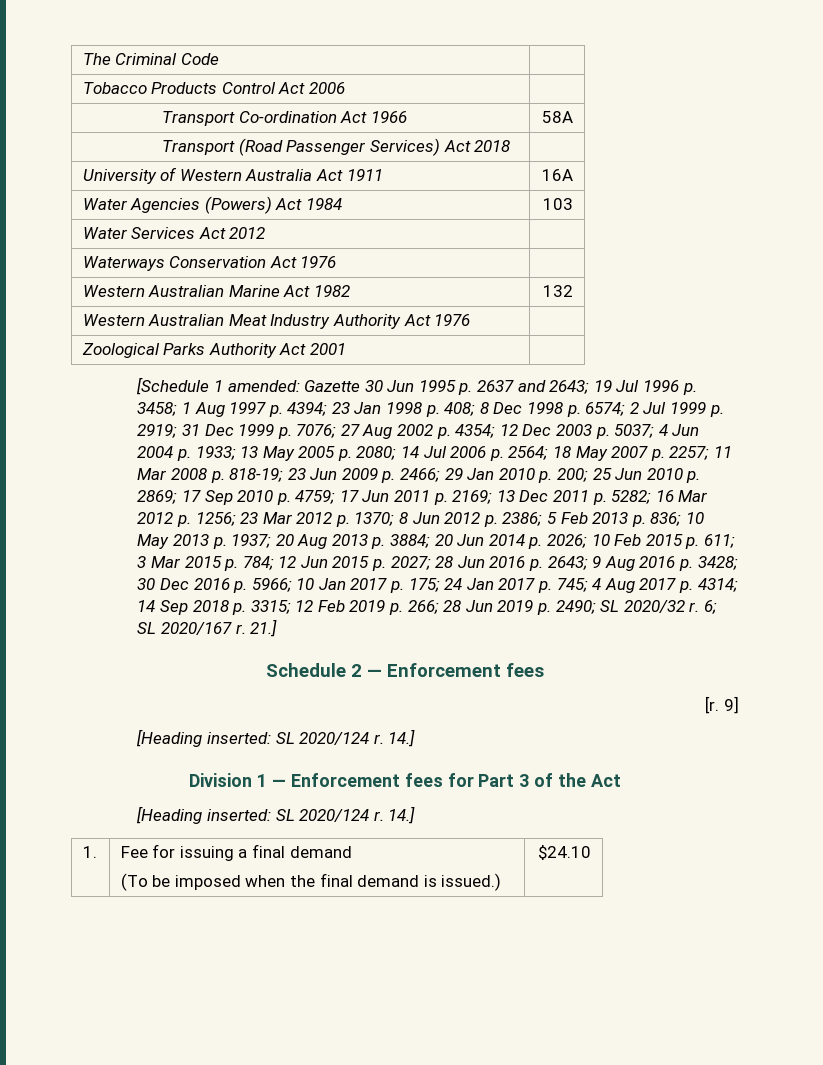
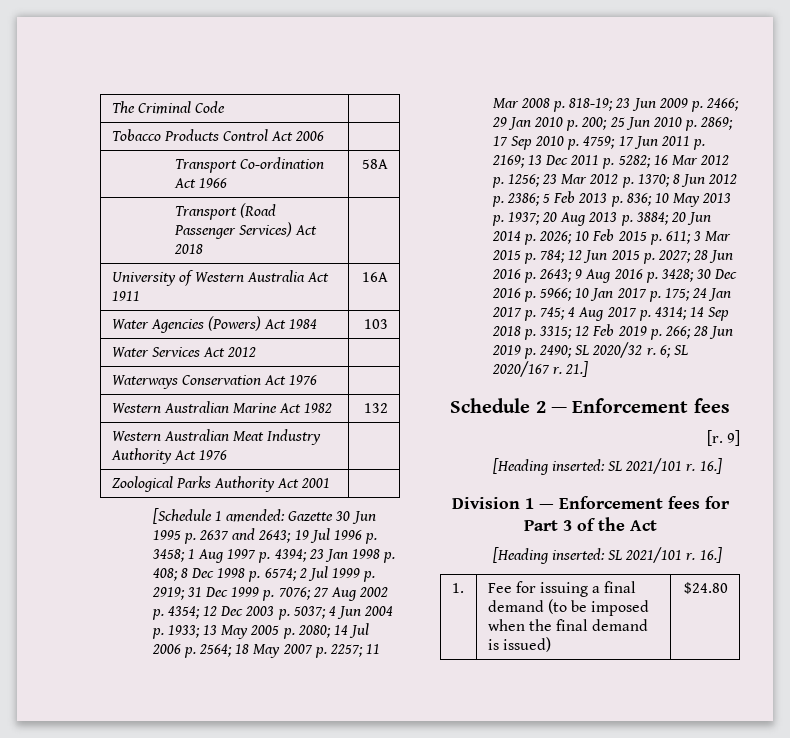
  9]
- [Heading inserted: SL 2020/124 r. 14.]
+ [Heading inserted: SL 2021/101 r. 16.]
  Division 1 — Enforcement fees for Part 3 of the Act
- [Heading inserted: SL 2020/124 r. 14.]
+ [Heading inserted: SL 2021/101 r. 16.]
- 1. | Fee for issuing a final demand
- (To be imposed when the final demand is issued.) | $24.10
+ 1. | Fee for issuing a final demand (to be imposed when the final demand is issued) | $24.80

